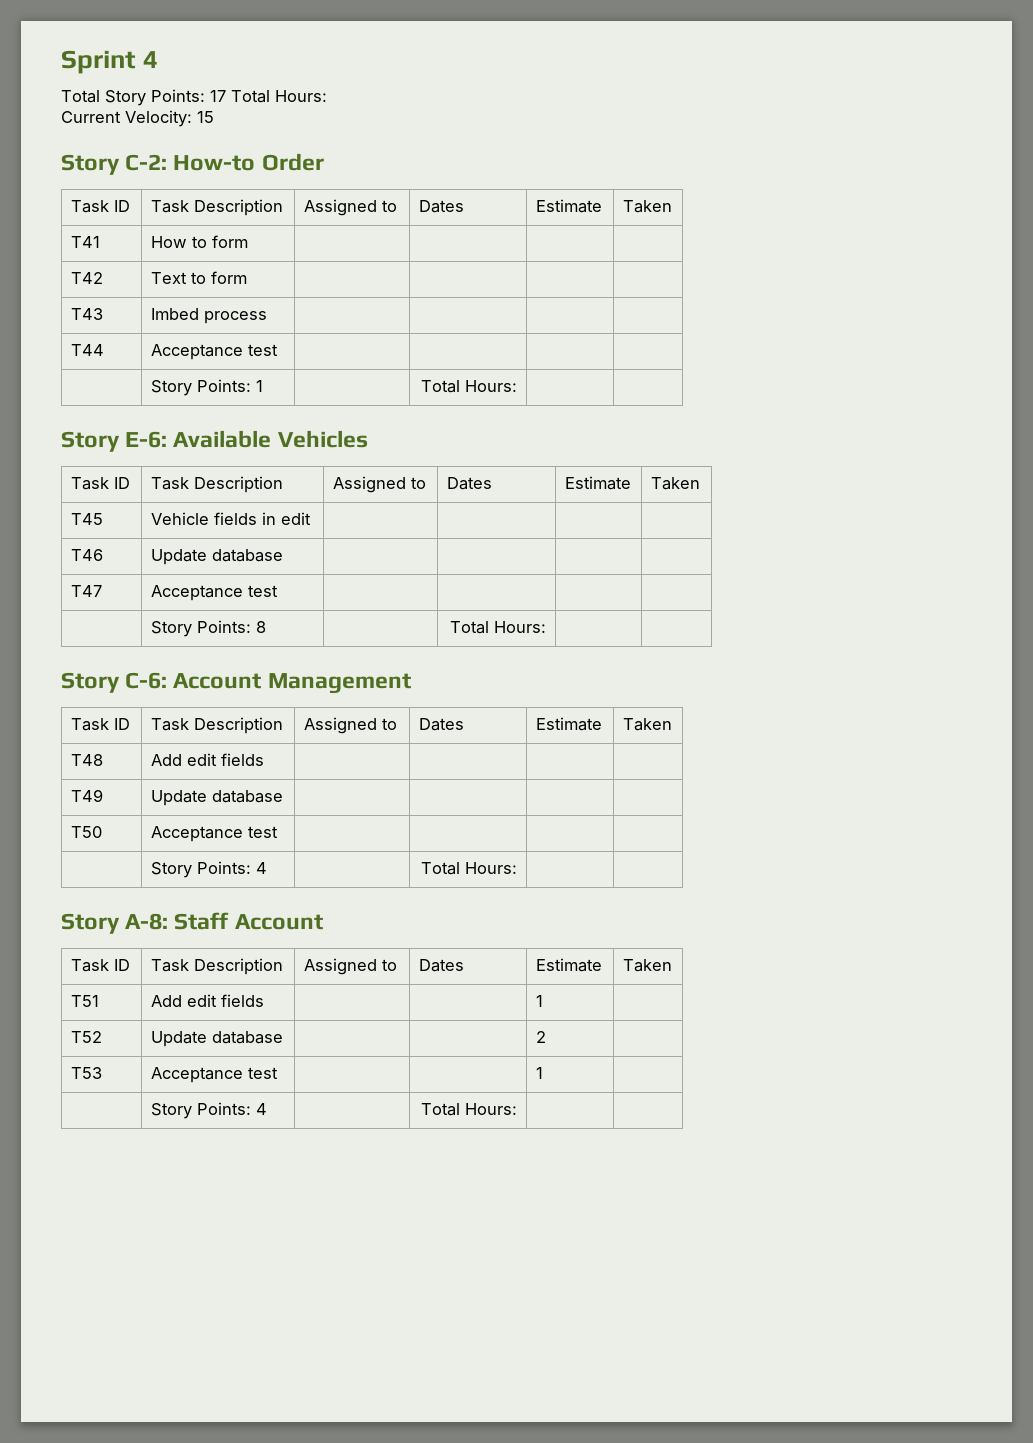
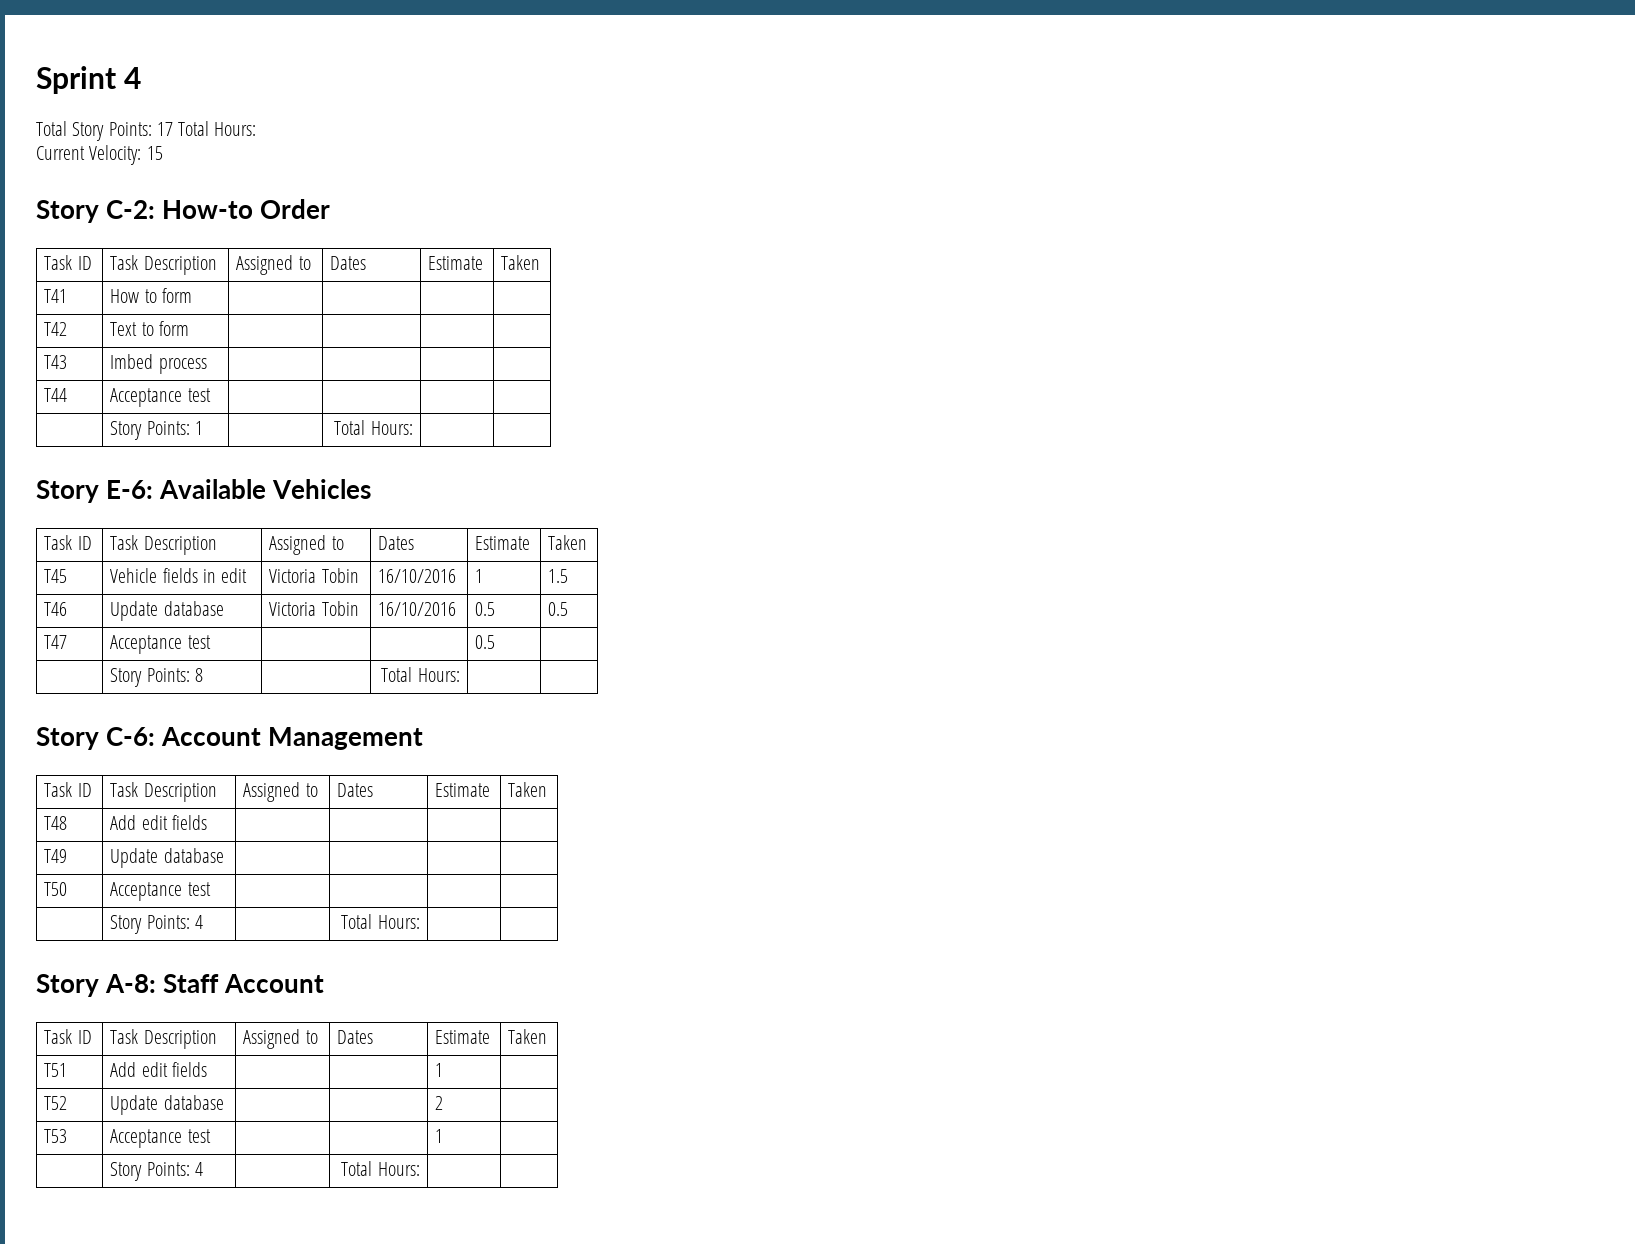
- T45 | Vehicle fields in edit | | | |
- T46 | Update database | | | |
+ T45 | Vehicle fields in edit | Victoria Tobin | 16/10/2016 | 1 | 1.5
+ T46 | Update database | Victoria Tobin | 16/10/2016 | 0.5 | 0.5
- T47 | Acceptance test | | | |
+ T47 | Acceptance test | | | 0.5 |

